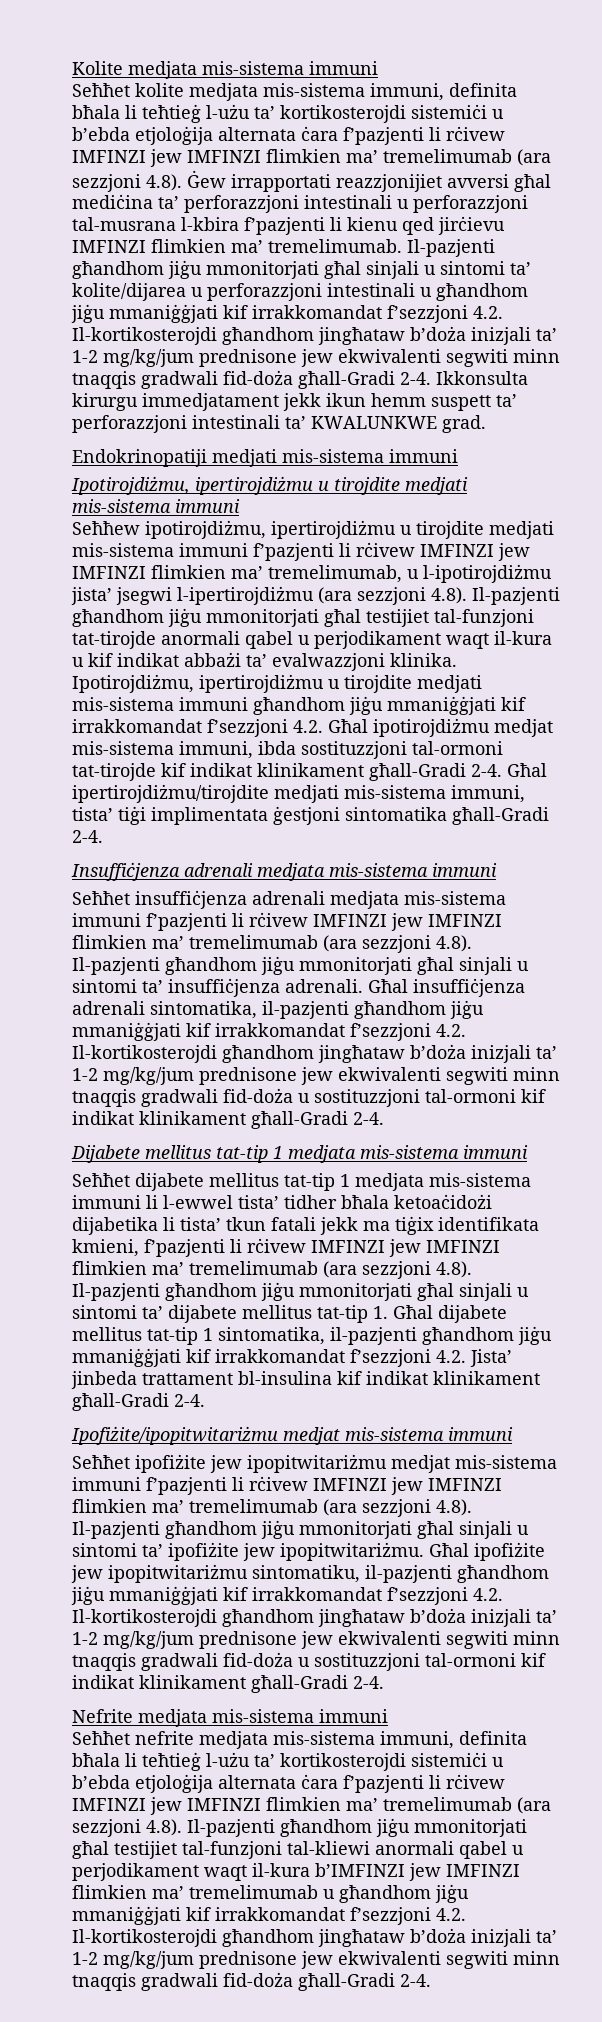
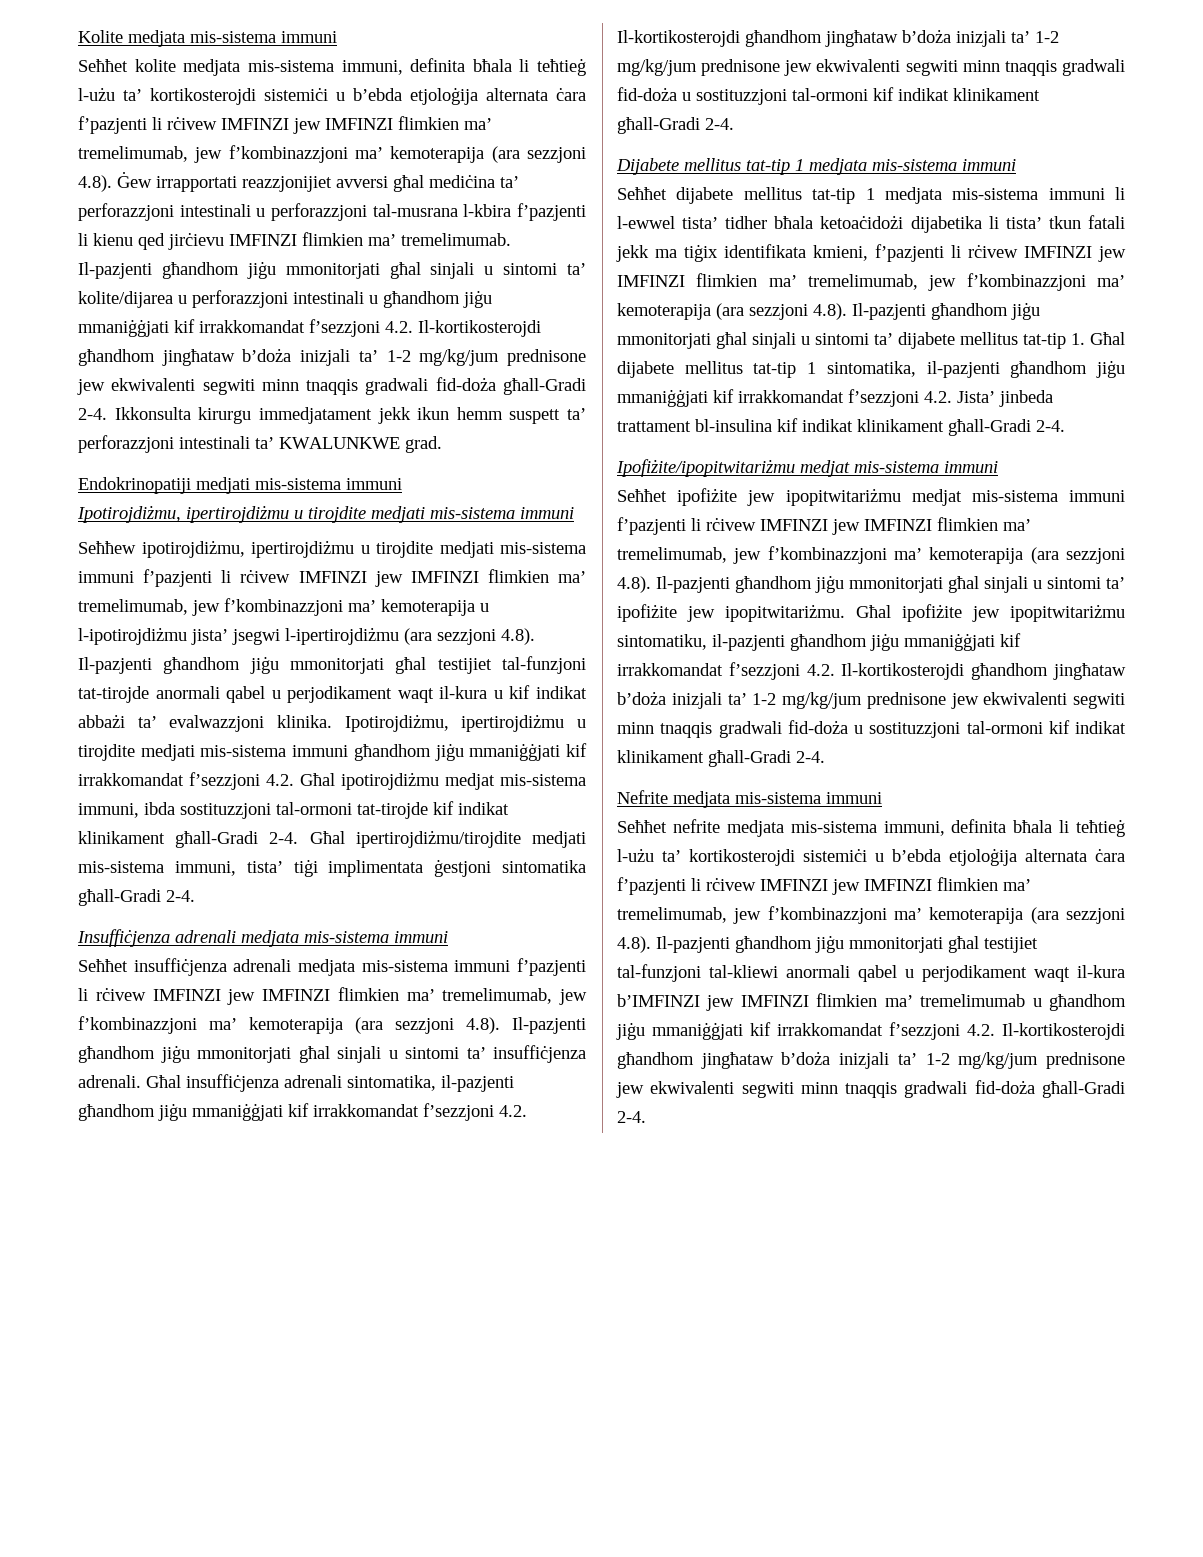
- Seħħet kolite medjata mis-sistema immuni, definita bħala li teħtieġ l-użu ta’ kortikosterojdi sistemiċi u b’ebda etjoloġija alternata ċara f’pazjenti li rċivew IMFINZI jew IMFINZI flimkien ma’ tremelimumab (ara sezzjoni 4.8). Ġew irrapportati reazzjonijiet avversi għal mediċina ta’ perforazzjoni intestinali u perforazzjoni tal-musrana l-kbira f’pazjenti li kienu qed jirċievu IMFINZI flimkien ma’ tremelimumab.
+ Seħħet kolite medjata mis-sistema immuni, definita bħala li teħtieġ l-użu ta’ kortikosterojdi sistemiċi u b’ebda etjoloġija alternata ċara f’pazjenti li rċivew IMFINZI jew IMFINZI flimkien ma’ tremelimumab, jew f’kombinazzjoni ma’ kemoterapija (ara sezzjoni 4.8). Ġew irrapportati reazzjonijiet avversi għal mediċina ta’ perforazzjoni intestinali u perforazzjoni tal-musrana l-kbira f’pazjenti li kienu qed jirċievu IMFINZI flimkien ma’ tremelimumab.
- Seħħew ipotirojdiżmu, ipertirojdiżmu u tirojdite medjati mis-sistema immuni f’pazjenti li rċivew IMFINZI jew IMFINZI flimkien ma’ tremelimumab, u l-ipotirojdiżmu jista’ jsegwi l-ipertirojdiżmu (ara sezzjoni 4.8). Il-pazjenti għandhom jiġu mmonitorjati għal testijiet tal-funzjoni tat-tirojde anormali qabel u perjodikament waqt il-kura u kif indikat abbażi ta’ evalwazzjoni klinika.
+ Seħħew ipotirojdiżmu, ipertirojdiżmu u tirojdite medjati mis-sistema immuni f’pazjenti li rċivew IMFINZI jew IMFINZI flimkien ma’ tremelimumab, jew f’kombinazzjoni ma’ kemoterapija u l-ipotirojdiżmu jista’ jsegwi l-ipertirojdiżmu (ara sezzjoni 4.8). Il-pazjenti għandhom jiġu mmonitorjati għal testijiet tal-funzjoni tat-tirojde anormali qabel u perjodikament waqt il-kura u kif indikat abbażi ta’ evalwazzjoni klinika.
- Seħħet insuffiċjenza adrenali medjata mis-sistema immuni f’pazjenti li rċivew IMFINZI jew IMFINZI flimkien ma’ tremelimumab (ara sezzjoni 4.8). Il-pazjenti għandhom jiġu mmonitorjati għal sinjali u sintomi ta’ insuffiċjenza adrenali.
+ Seħħet insuffiċjenza adrenali medjata mis-sistema immuni f’pazjenti li rċivew IMFINZI jew IMFINZI flimkien ma’ tremelimumab, jew f’kombinazzjoni ma’ kemoterapija (ara sezzjoni 4.8). Il-pazjenti għandhom jiġu mmonitorjati għal sinjali u sintomi ta’ insuffiċjenza adrenali.
- Seħħet dijabete mellitus tat-tip 1 medjata mis-sistema immuni li l-ewwel tista’ tidher bħala ketoaċidożi dijabetika li tista’ tkun fatali jekk ma tiġix identifikata kmieni, f’pazjenti li rċivew IMFINZI jew IMFINZI flimkien ma’ tremelimumab (ara sezzjoni 4.8). Il-pazjenti għandhom jiġu mmonitorjati għal sinjali u sintomi ta’ dijabete mellitus tat-tip 1. Għal dijabete mellitus tat-tip 1 sintomatika, il-pazjenti għandhom jiġu mmaniġġjati kif irrakkomandat f’sezzjoni 4.2. Jista’ jinbeda trattament bl-insulina kif indikat klinikament għall-Gradi 2-4.
+ Seħħet dijabete mellitus tat-tip 1 medjata mis-sistema immuni li l-ewwel tista’ tidher bħala ketoaċidożi dijabetika li tista’ tkun fatali jekk ma tiġix identifikata kmieni, f’pazjenti li rċivew IMFINZI jew IMFINZI flimkien ma’ tremelimumab, jew f’kombinazzjoni ma’ kemoterapija (ara sezzjoni 4.8). Il-pazjenti għandhom jiġu mmonitorjati għal sinjali u sintomi ta’ dijabete mellitus tat-tip 1. Għal dijabete mellitus tat-tip 1 sintomatika, il-pazjenti għandhom jiġu mmaniġġjati kif irrakkomandat f’sezzjoni 4.2. Jista’ jinbeda trattament bl-insulina kif indikat klinikament għall-Gradi 2-4.
- Seħħet ipofiżite jew ipopitwitariżmu medjat mis-sistema immuni f’pazjenti li rċivew IMFINZI jew IMFINZI flimkien ma’ tremelimumab (ara sezzjoni 4.8). Il-pazjenti għandhom jiġu mmonitorjati għal sinjali u sintomi ta’ ipofiżite jew ipopitwitariżmu.
+ Seħħet ipofiżite jew ipopitwitariżmu medjat mis-sistema immuni f’pazjenti li rċivew IMFINZI jew IMFINZI flimkien ma’ tremelimumab, jew f’kombinazzjoni ma’ kemoterapija (ara sezzjoni 4.8). Il-pazjenti għandhom jiġu mmonitorjati għal sinjali u sintomi ta’ ipofiżite jew ipopitwitariżmu.
- Seħħet nefrite medjata mis-sistema immuni, definita bħala li teħtieġ l-użu ta’ kortikosterojdi sistemiċi u b’ebda etjoloġija alternata ċara f’pazjenti li rċivew IMFINZI jew IMFINZI flimkien ma’ tremelimumab (ara sezzjoni 4.8). Il-pazjenti għandhom jiġu mmonitorjati għal testijiet tal-funzjoni tal-kliewi anormali qabel u perjodikament waqt il-kura b’IMFINZI jew IMFINZI flimkien ma’ tremelimumab u għandhom jiġu mmaniġġjati kif irrakkomandat f’sezzjoni 4.2. Il-kortikosterojdi għandhom jingħataw b’doża inizjali ta’ 1-2 mg/kg/jum prednisone jew ekwivalenti segwiti minn tnaqqis gradwali fid-doża għall-Gradi 2-4.
+ Seħħet nefrite medjata mis-sistema immuni, definita bħala li teħtieġ l-użu ta’ kortikosterojdi sistemiċi u b’ebda etjoloġija alternata ċara f’pazjenti li rċivew IMFINZI jew IMFINZI flimkien ma’ tremelimumab, jew f’kombinazzjoni ma’ kemoterapija (ara sezzjoni 4.8). Il-pazjenti għandhom jiġu mmonitorjati għal testijiet tal-funzjoni tal-kliewi anormali qabel u perjodikament waqt il-kura b’IMFINZI jew IMFINZI flimkien ma’ tremelimumab u għandhom jiġu mmaniġġjati kif irrakkomandat f’sezzjoni 4.2. Il-kortikosterojdi għandhom jingħataw b’doża inizjali ta’ 1-2 mg/kg/jum prednisone jew ekwivalenti segwiti minn tnaqqis gradwali fid-doża għall-Gradi 2-4.

